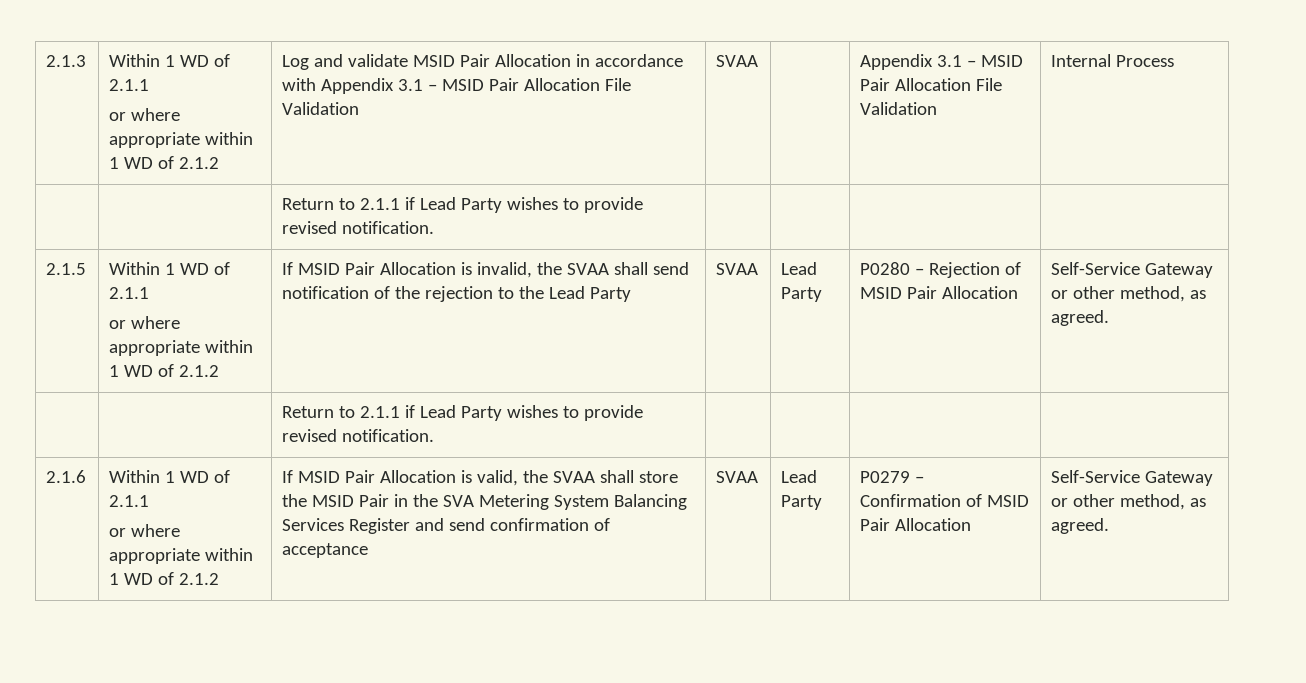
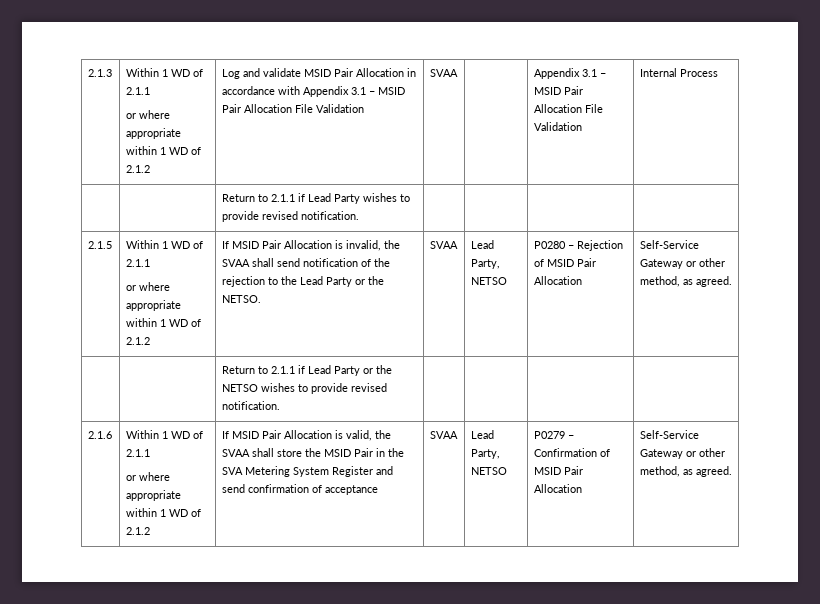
- If MSID Pair Allocation is invalid, the SVAA shall send notification of the rejection to the Lead Party | SVAA | Lead Party
+ If MSID Pair Allocation is invalid, the SVAA shall send notification of the rejection to the Lead Party or the NETSO. | SVAA | Lead Party, NETSO
  P0280 – Rejection of MSID Pair Allocation | Self-Service Gateway or other method, as agreed.
- | | Return to 2.1.1 if Lead Party wishes to provide revised notification. | | | |
+ | | Return to 2.1.1 if Lead Party or the NETSO wishes to provide revised notification. | | | |
- If MSID Pair Allocation is valid, the SVAA shall store the MSID Pair in the SVA Metering System Balancing Services Register and send confirmation of acceptance | SVAA | Lead Party
+ If MSID Pair Allocation is valid, the SVAA shall store the MSID Pair in the SVA Metering System Register and send confirmation of acceptance | SVAA | Lead Party, NETSO

